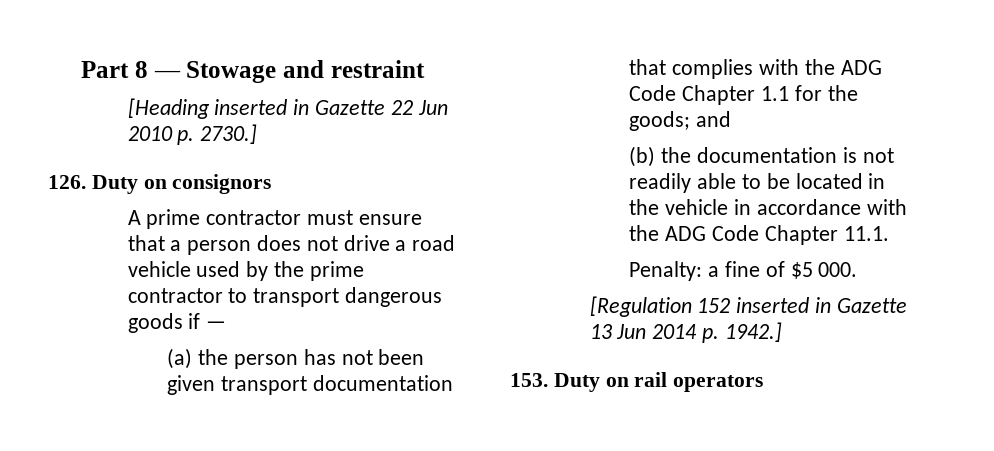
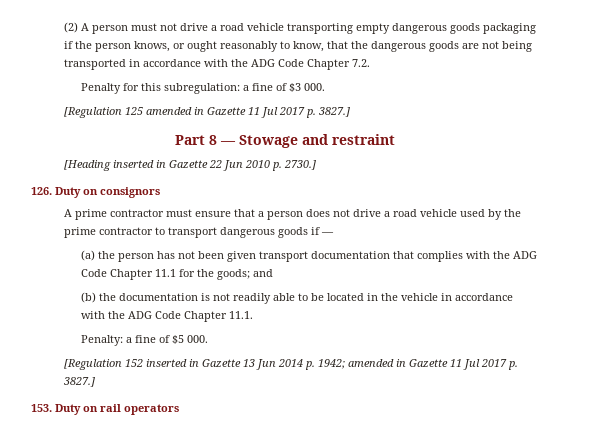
+ (2) A person must not drive a road vehicle transporting empty dangerous goods packaging if the person knows, or ought reasonably to know, that the dangerous goods are not being transported in accordance with the ADG Code Chapter 7.2.
+ Penalty for this subregulation: a fine of $3 000.
+ [Regulation 125 amended in Gazette 11 Jul 2017 p. 3827.]
- (a) the person has not been given transport documentation that complies with the ADG Code Chapter 1.1 for the goods; and
+ (a) the person has not been given transport documentation that complies with the ADG Code Chapter 11.1 for the goods; and
- [Regulation 152 inserted in Gazette 13 Jun 2014 p. 1942.]
+ [Regulation 152 inserted in Gazette 13 Jun 2014 p. 1942; amended in Gazette 11 Jul 2017 p. 3827.]

